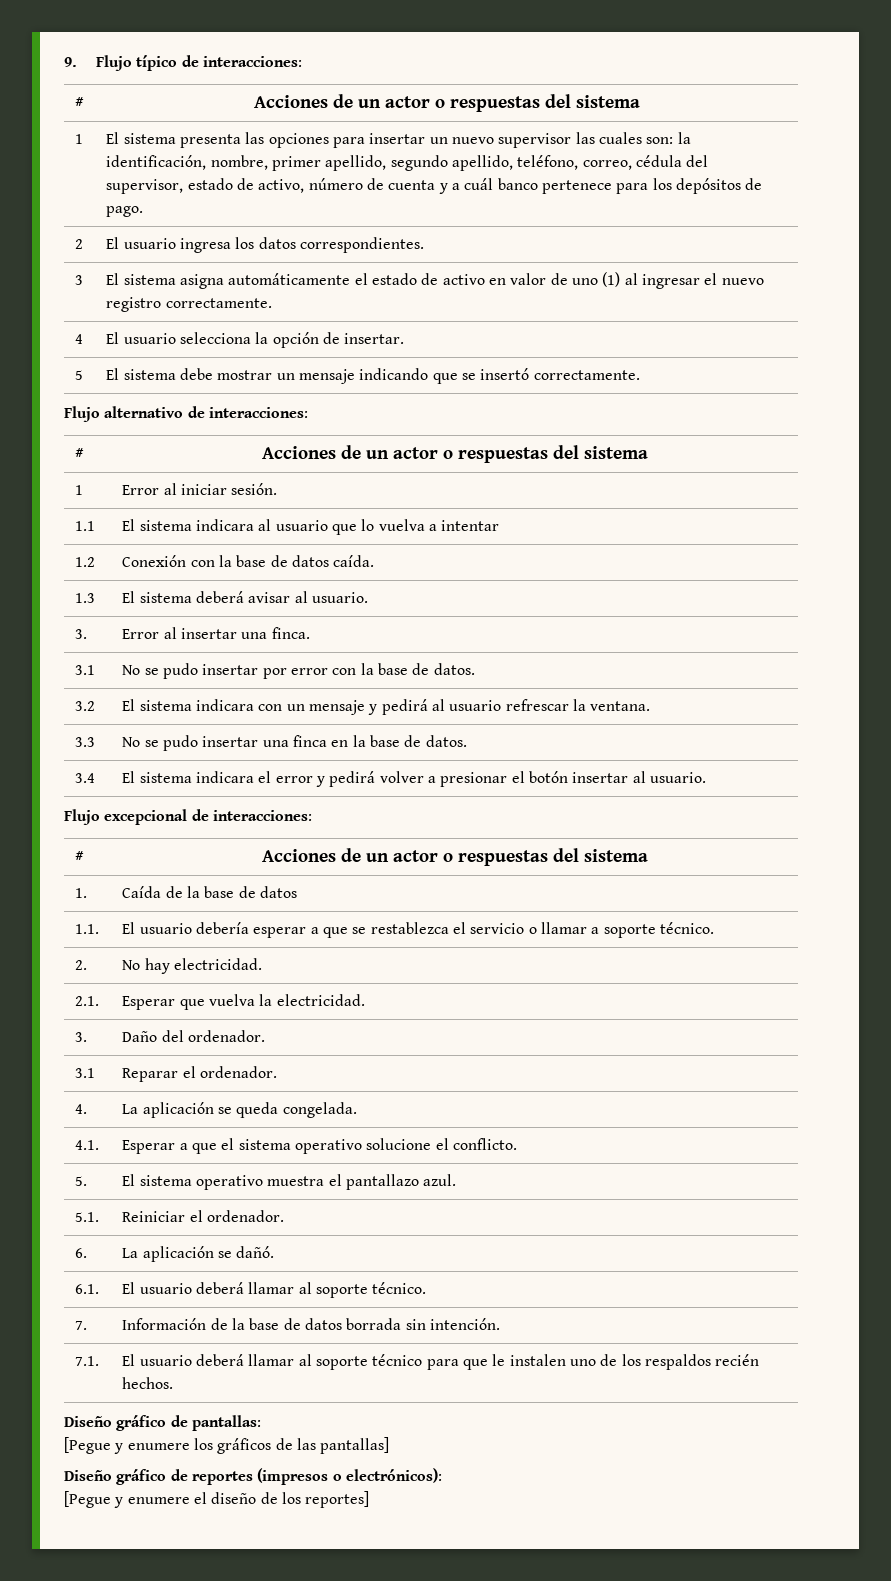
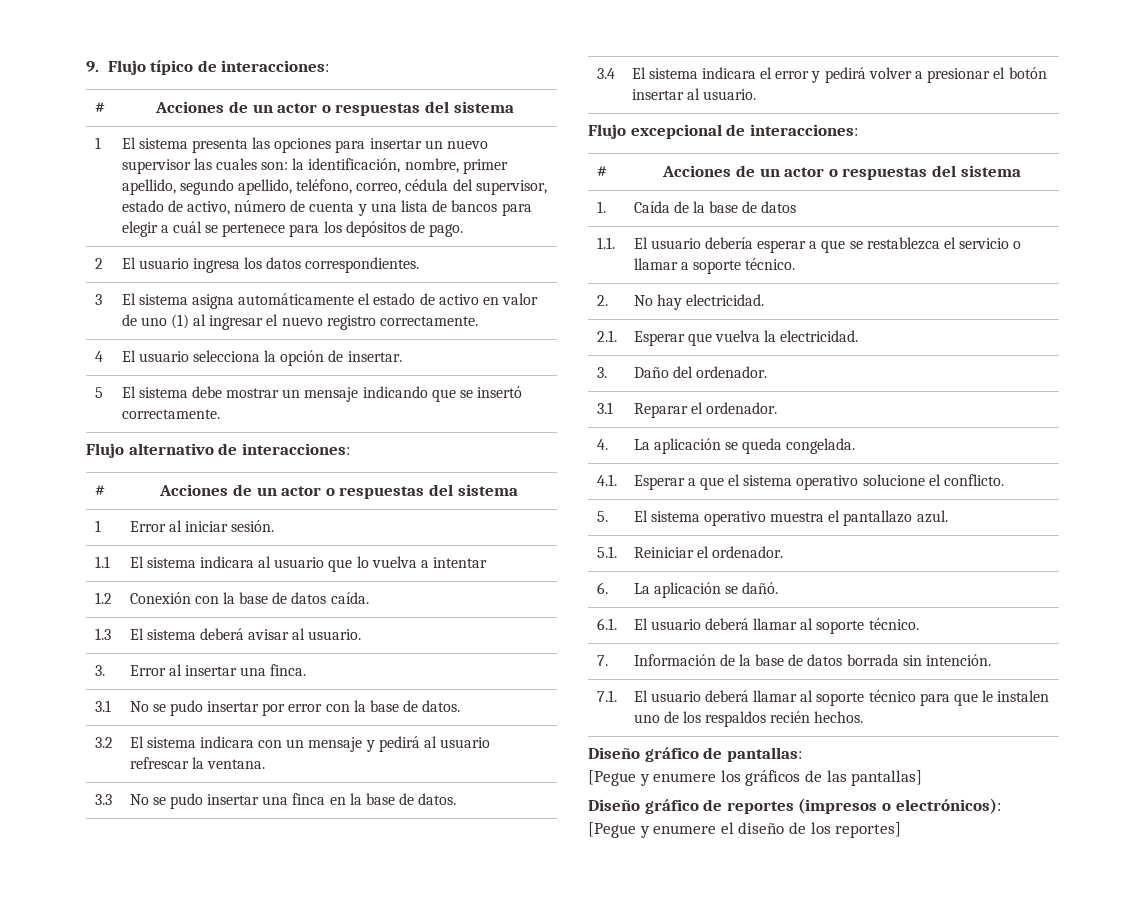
- El sistema presenta las opciones para insertar un nuevo supervisor las cuales son: la identificación, nombre, primer apellido, segundo apellido, teléfono, correo, cédula del supervisor, estado de activo, número de cuenta y a cuál banco pertenece para los depósitos de pago.
+ El sistema presenta las opciones para insertar un nuevo supervisor las cuales son: la identificación, nombre, primer apellido, segundo apellido, teléfono, correo, cédula del supervisor, estado de activo, número de cuenta y una lista de bancos para elegir a cuál se pertenece para los depósitos de pago.

